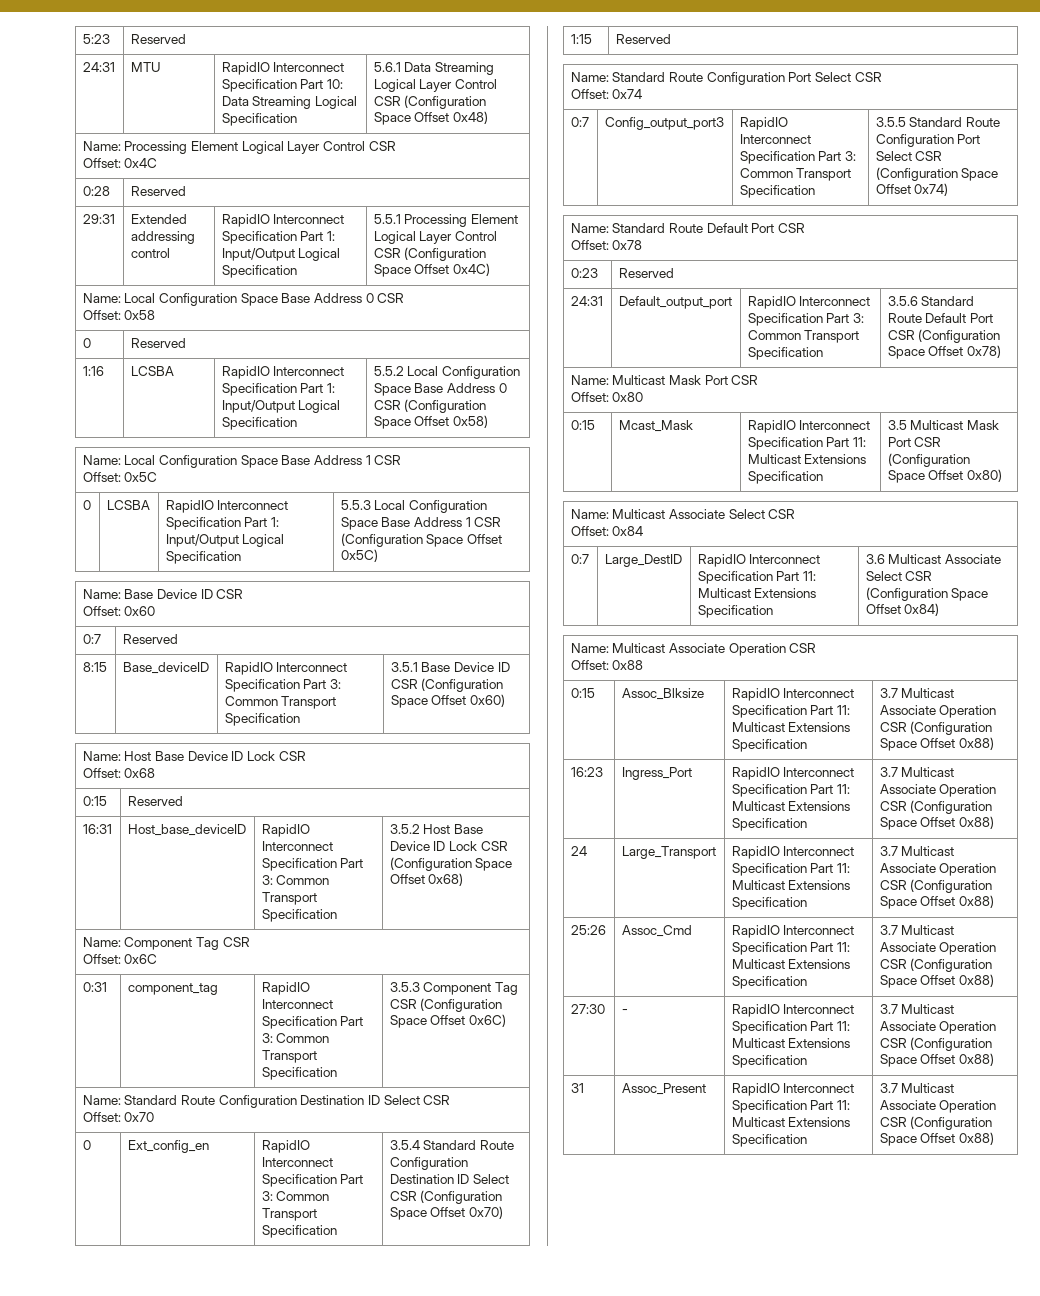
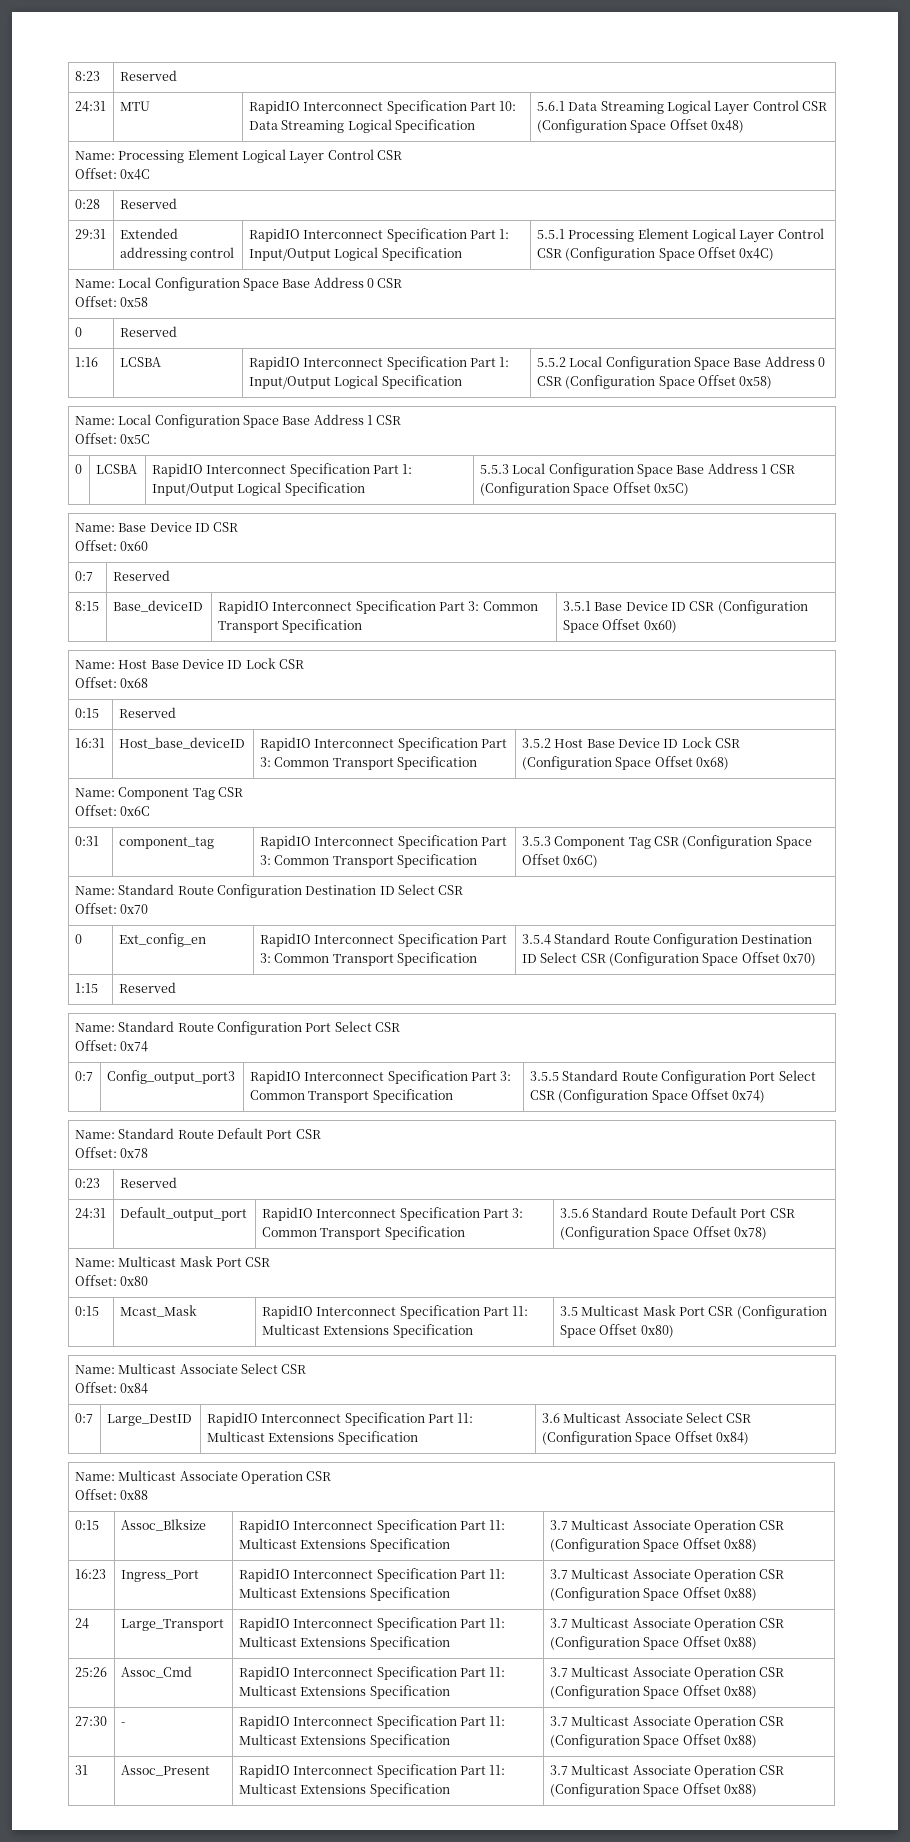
- 5:23 | Reserved
+ 8:23 | Reserved

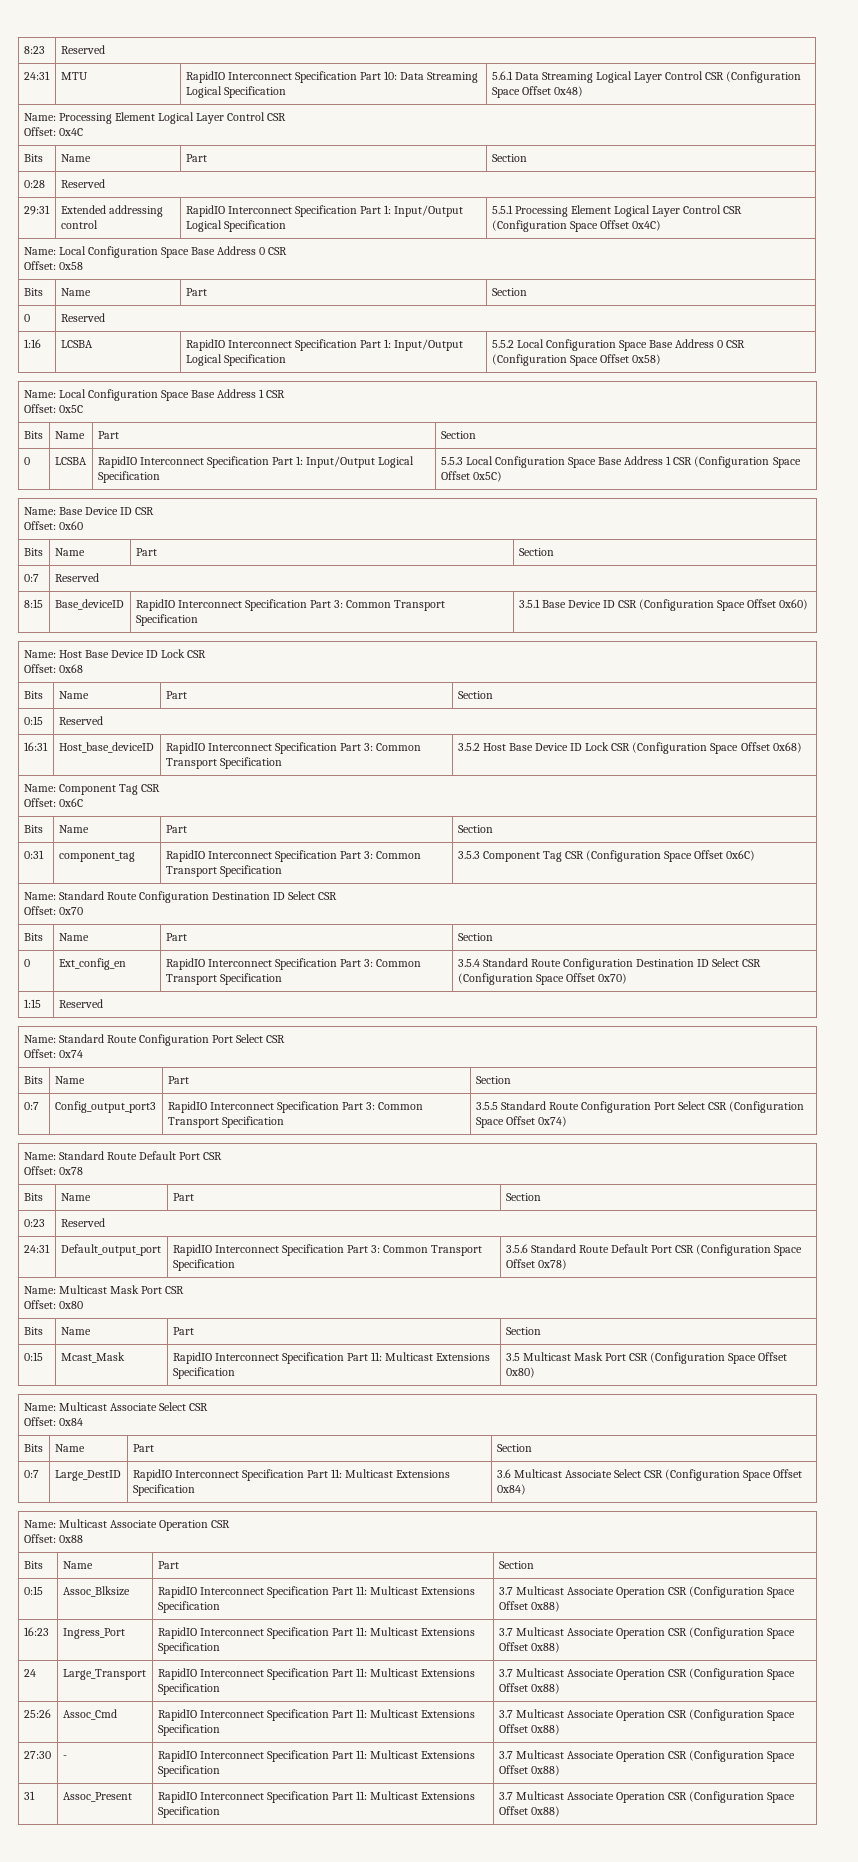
  Name: Processing Element Logical Layer Control CSR
  Offset: 0x4C
+ Bits | Name | Part | Section
  Name: Local Configuration Space Base Address 0 CSR
  Offset: 0x58
+ Bits | Name | Part | Section
  Name: Local Configuration Space Base Address 1 CSR
  Offset: 0x5C
+ Bits | Name | Part | Section
  Name: Base Device ID CSR
  Offset: 0x60
+ Bits | Name | Part | Section
  Name: Host Base Device ID Lock CSR
  Offset: 0x68
+ Bits | Name | Part | Section
  Name: Component Tag CSR
  Offset: 0x6C
+ Bits | Name | Part | Section
  Name: Standard Route Configuration Destination ID Select CSR
  Offset: 0x70
+ Bits | Name | Part | Section
  Name: Standard Route Configuration Port Select CSR
  Offset: 0x74
+ Bits | Name | Part | Section
  Name: Standard Route Default Port CSR
  Offset: 0x78
+ Bits | Name | Part | Section
  Name: Multicast Mask Port CSR
  Offset: 0x80
+ Bits | Name | Part | Section
  Name: Multicast Associate Select CSR
  Offset: 0x84
+ Bits | Name | Part | Section
  Name: Multicast Associate Operation CSR
  Offset: 0x88
+ Bits | Name | Part | Section

